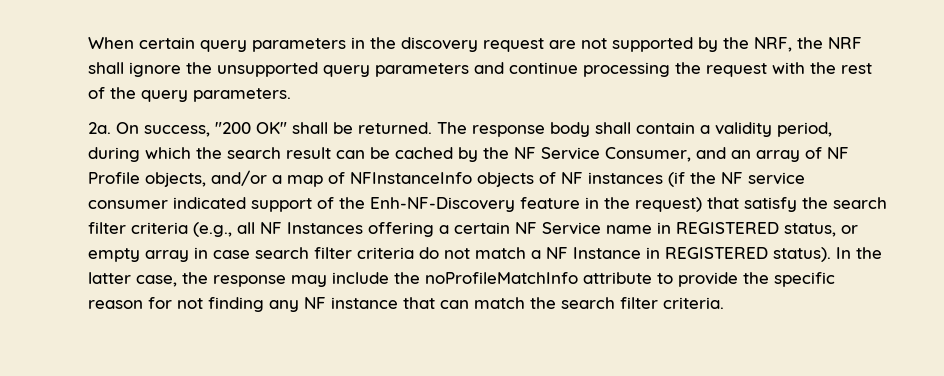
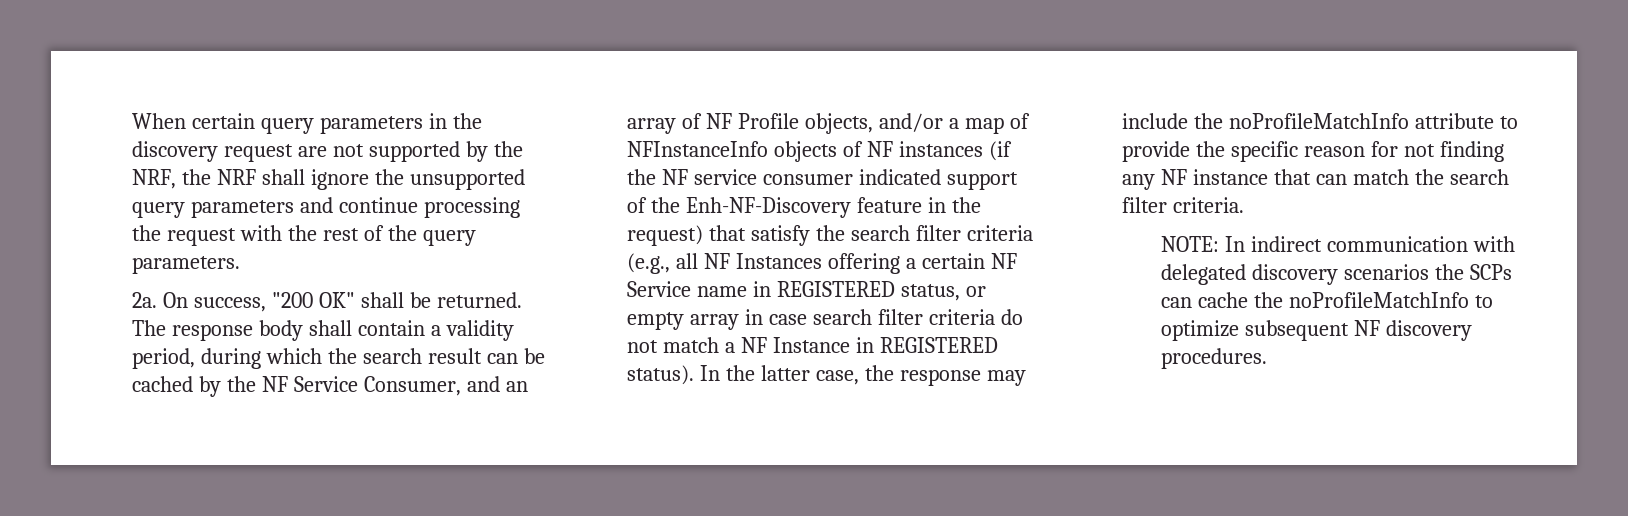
+ NOTE: In indirect communication with delegated discovery scenarios the SCPs can cache the noProfileMatchInfo to optimize subsequent NF discovery procedures.

